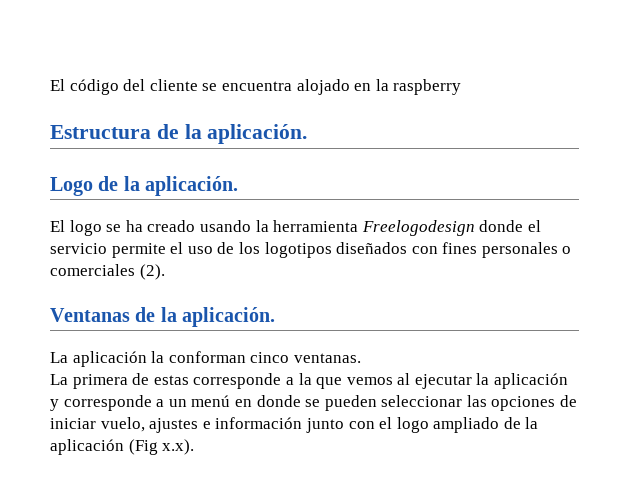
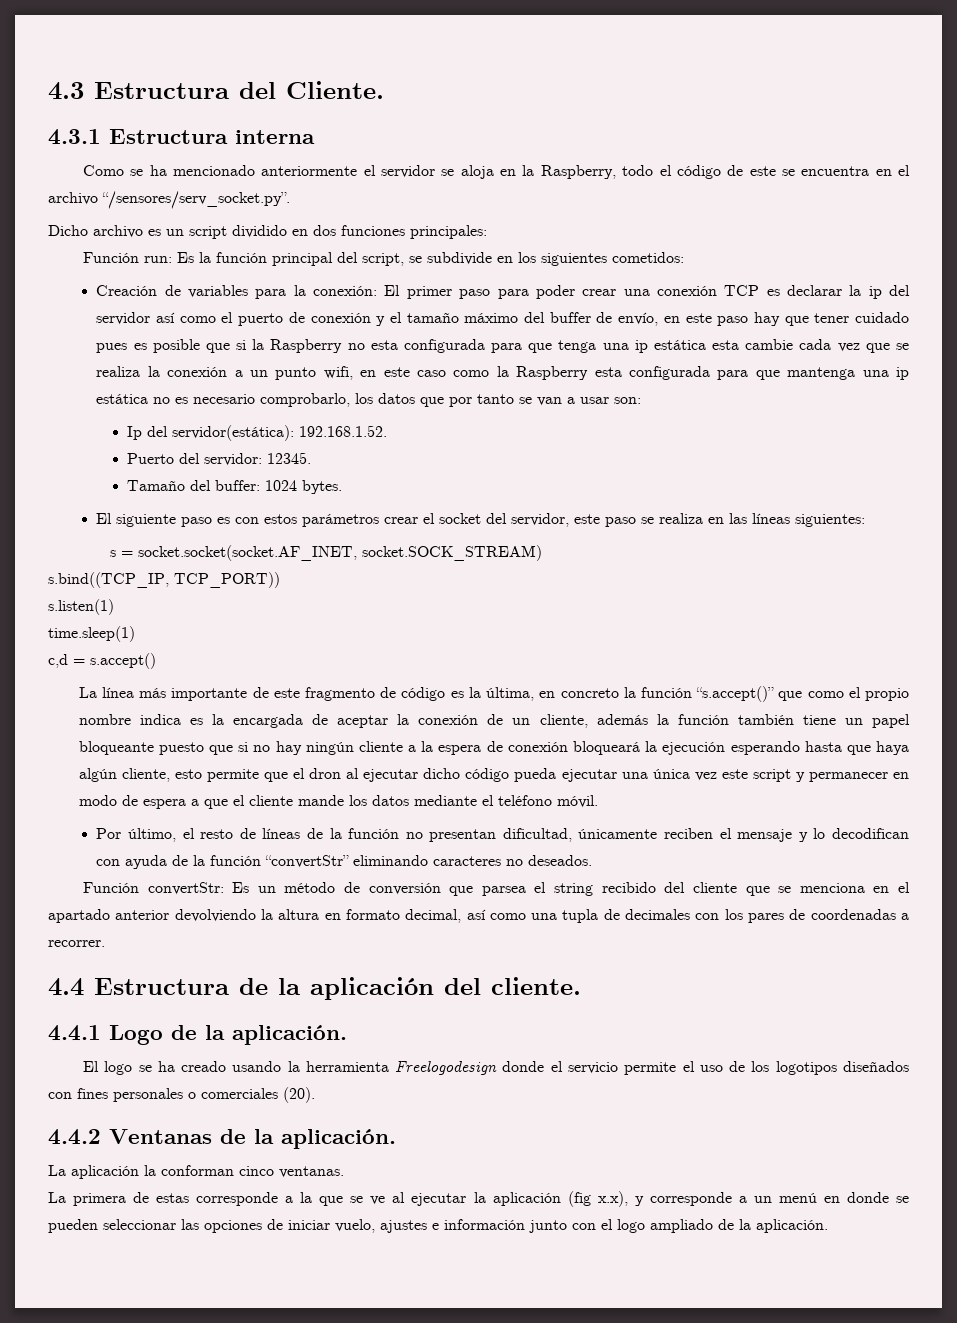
- El código del cliente se encuentra alojado en la raspberry
- Estructura de la aplicación.
- Logo de la aplicación.
+ 4.3 Estructura del Cliente.
+ 4.3.1 Estructura interna
+ Como se ha mencionado anteriormente el servidor se aloja en la Raspberry, todo el código de este se encuentra en el archivo “/sensores/serv_socket.py”.
+ Dicho archivo es un script dividido en dos funciones principales:
+ Función run: Es la función principal del script, se subdivide en los siguientes cometidos:
+ Creación de variables para la conexión: El primer paso para poder crear una conexión TCP es declarar la ip del servidor así como el puerto de conexión y el tamaño máximo del buffer de envío, en este paso hay que tener cuidado pues es posible que si la Raspberry no esta configurada para que tenga una ip estática esta cambie cada vez que se realiza la conexión a un punto wifi, en este caso como la Raspberry esta configurada para que mantenga una ip estática no es necesario comprobarlo, los datos que por tanto se van a usar son:
+ Ip del servidor(estática): 192.168.1.52.
+ Puerto del servidor: 12345.
+ Tamaño del buffer: 1024 bytes.
+ El siguiente paso es con estos parámetros crear el socket del servidor, este paso se realiza en las líneas siguientes:
+ s = socket.socket(socket.AF_INET, socket.SOCK_STREAM)
+ s.bind((TCP_IP, TCP_PORT))
+ s.listen(1)
+ time.sleep(1)
+ c,d = s.accept()
+ La línea más importante de este fragmento de código es la última, en concreto la función “s.accept()” que como el propio nombre indica es la encargada de aceptar la conexión de un cliente, además la función también tiene un papel bloqueante puesto que si no hay ningún cliente a la espera de conexión bloqueará la ejecución esperando hasta que haya algún cliente, esto permite que el dron al ejecutar dicho código pueda ejecutar una única vez este script y permanecer en modo de espera a que el cliente mande los datos mediante el teléfono móvil.
+ Por último, el resto de líneas de la función no presentan dificultad, únicamente reciben el mensaje y lo decodifican con ayuda de la función “convertStr” eliminando caracteres no deseados.
+ Función convertStr: Es un método de conversión que parsea el string recibido del cliente que se menciona en el apartado anterior devolviendo la altura en formato decimal, así como una tupla de decimales con los pares de coordenadas a recorrer.
+ 4.4 Estructura de la aplicación del cliente.
+ 4.4.1 Logo de la aplicación.
- El logo se ha creado usando la herramienta Freelogodesign donde el servicio permite el uso de los logotipos diseñados con fines personales o comerciales (2).
- Ventanas de la aplicación.
+ El logo se ha creado usando la herramienta Freelogodesign donde el servicio permite el uso de los logotipos diseñados con fines personales o comerciales (20).
+ 4.4.2 Ventanas de la aplicación.
- La primera de estas corresponde a la que vemos al ejecutar la aplicación y corresponde a un menú en donde se pueden seleccionar las opciones de iniciar vuelo, ajustes e información junto con el logo ampliado de la aplicación (Fig x.x).
+ La primera de estas corresponde a la que se ve al ejecutar la aplicación (fig x.x), y corresponde a un menú en donde se pueden seleccionar las opciones de iniciar vuelo, ajustes e información junto con el logo ampliado de la aplicación.

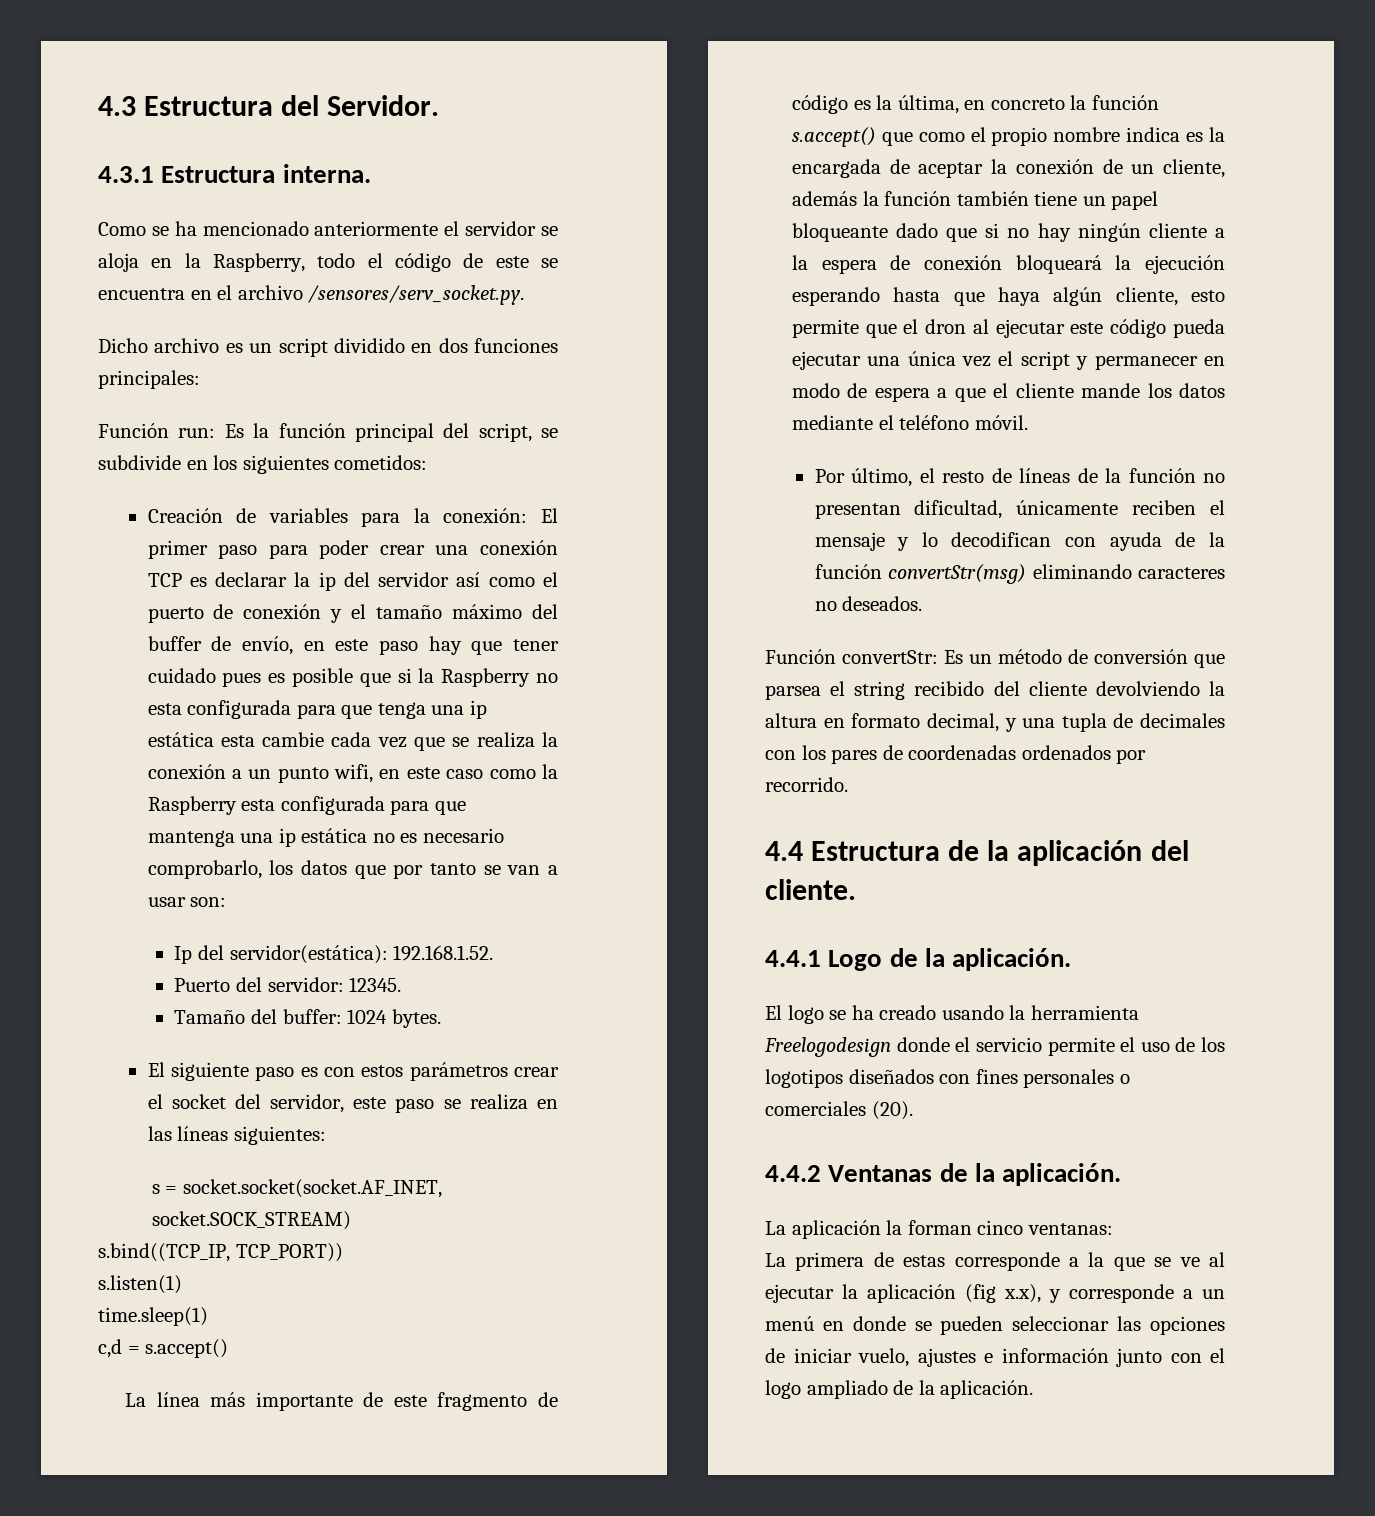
- 4.3 Estructura del Cliente.
+ 4.3 Estructura del Servidor.
- 4.3.1 Estructura interna
+ 4.3.1 Estructura interna.
- Como se ha mencionado anteriormente el servidor se aloja en la Raspberry, todo el código de este se encuentra en el archivo “/sensores/serv_socket.py”.
+ Como se ha mencionado anteriormente el servidor se aloja en la Raspberry, todo el código de este se encuentra en el archivo /sensores/serv_socket.py.
- La línea más importante de este fragmento de código es la última, en concreto la función “s.accept()” que como el propio nombre indica es la encargada de aceptar la conexión de un cliente, además la función también tiene un papel bloqueante puesto que si no hay ningún cliente a la espera de conexión bloqueará la ejecución esperando hasta que haya algún cliente, esto permite que el dron al ejecutar dicho código pueda ejecutar una única vez este script y permanecer en modo de espera a que el cliente mande los datos mediante el teléfono móvil.
+ La línea más importante de este fragmento de código es la última, en concreto la función s.accept() que como el propio nombre indica es la encargada de aceptar la conexión de un cliente, además la función también tiene un papel bloqueante dado que si no hay ningún cliente a la espera de conexión bloqueará la ejecución esperando hasta que haya algún cliente, esto permite que el dron al ejecutar este código pueda ejecutar una única vez el script y permanecer en modo de espera a que el cliente mande los datos mediante el teléfono móvil.
- Por último, el resto de líneas de la función no presentan dificultad, únicamente reciben el mensaje y lo decodifican con ayuda de la función “convertStr” eliminando caracteres no deseados.
+ Por último, el resto de líneas de la función no presentan dificultad, únicamente reciben el mensaje y lo decodifican con ayuda de la función convertStr(msg) eliminando caracteres no deseados.
- Función convertStr: Es un método de conversión que parsea el string recibido del cliente que se menciona en el apartado anterior devolviendo la altura en formato decimal, así como una tupla de decimales con los pares de coordenadas a recorrer.
+ Función convertStr: Es un método de conversión que parsea el string recibido del cliente devolviendo la altura en formato decimal, y una tupla de decimales con los pares de coordenadas ordenados por recorrido.
- La aplicación la conforman cinco ventanas.
+ La aplicación la forman cinco ventanas:

